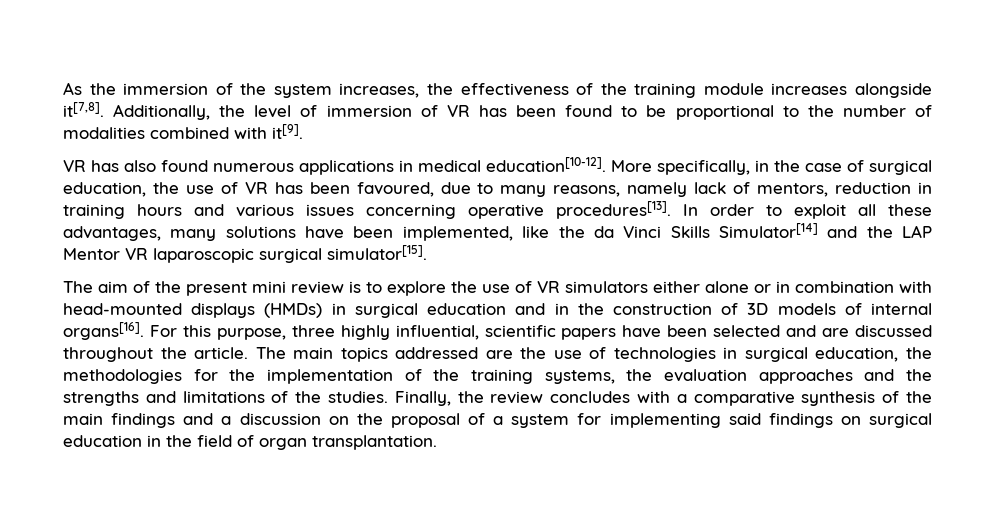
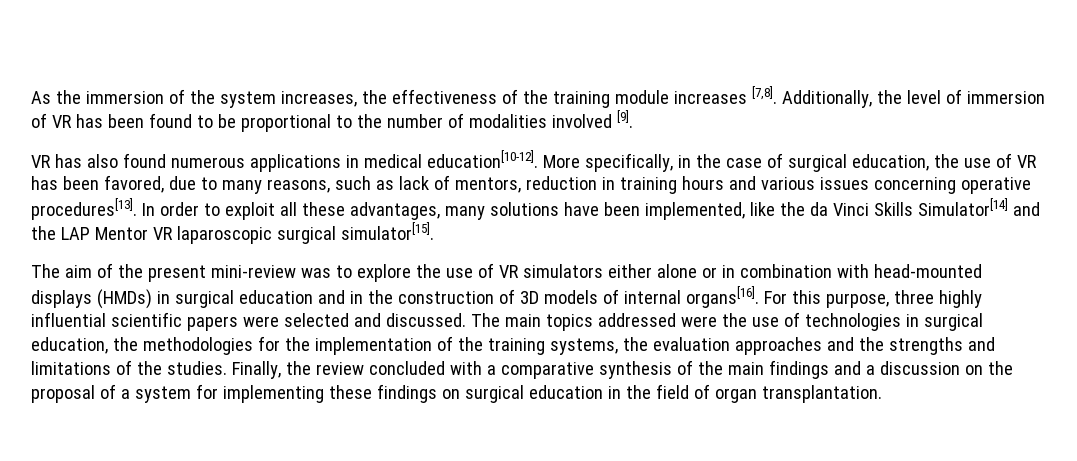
- As the immersion of the system increases, the effectiveness of the training module increases alongside it[7,8].
+ As the immersion of the system increases, the effectiveness of the training module increases [7,8].
- Additionally, the level of immersion of VR has been found to be proportional to the number of modalities combined with it[9].
+ Additionally, the level of immersion of VR has been found to be proportional to the number of modalities involved [9].
- More specifically, in the case of surgical education, the use of VR has been favoured, due to many reasons, namely lack of mentors, reduction in training hours and various issues concerning operative procedures[13].
+ More specifically, in the case of surgical education, the use of VR has been favored, due to many reasons, such as lack of mentors, reduction in training hours and various issues concerning operative procedures[13].
- The aim of the present mini review is to explore the use of VR simulators either alone or in combination with head-mounted displays (HMDs) in surgical education and in the construction of 3D models of internal organs[16].
+ The aim of the present mini-review was to explore the use of VR simulators either alone or in combination with head-mounted displays (HMDs) in surgical education and in the construction of 3D models of internal organs[16].
- For this purpose, three highly influential, scientific papers have been selected and are discussed throughout the article.
+ For this purpose, three highly influential scientific papers were selected and discussed.
- The main topics addressed are the use of technologies in surgical education, the methodologies for the implementation of the training systems, the evaluation approaches and the strengths and limitations of the studies.
+ The main topics addressed were the use of technologies in surgical education, the methodologies for the implementation of the training systems, the evaluation approaches and the strengths and limitations of the studies.
- Finally, the review concludes with a comparative synthesis of the main findings and a discussion on the proposal of a system for implementing said findings on surgical education in the field of organ transplantation.
+ Finally, the review concluded with a comparative synthesis of the main findings and a discussion on the proposal of a system for implementing these findings on surgical education in the field of organ transplantation.

